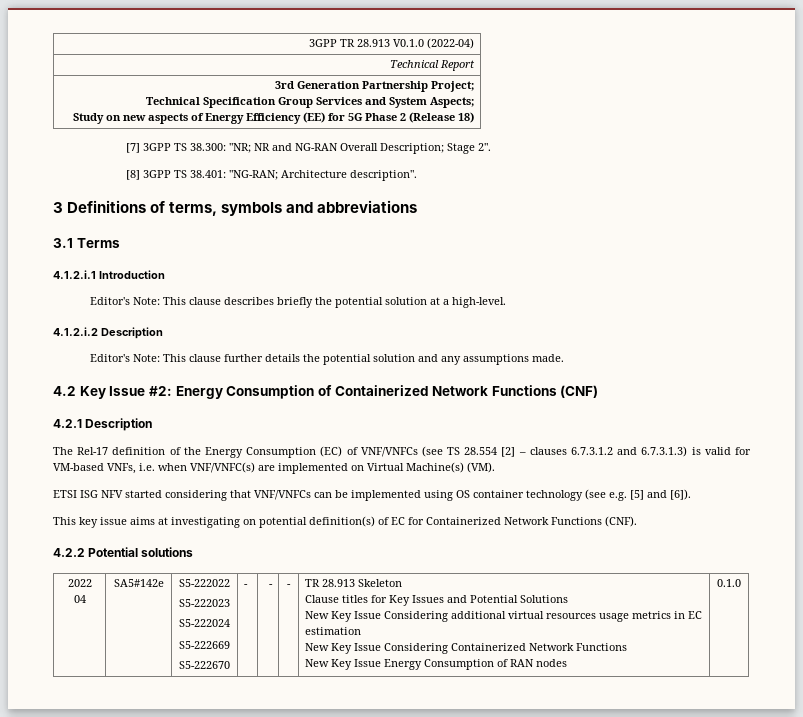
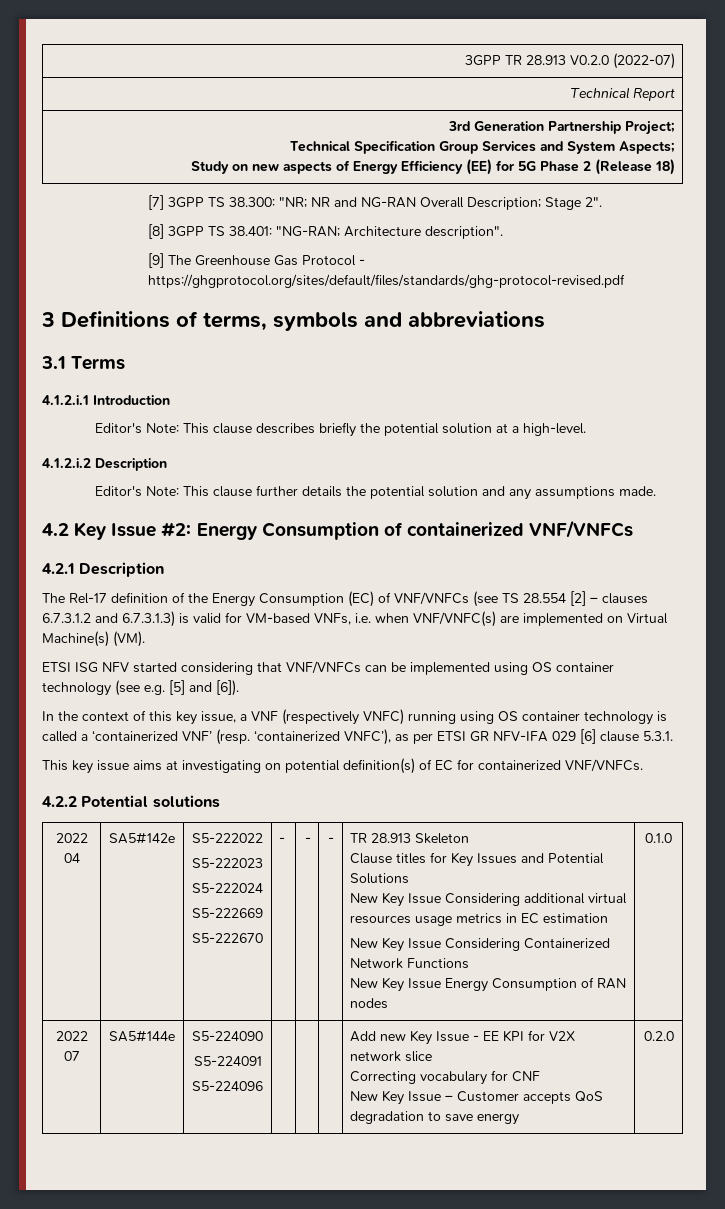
- 3GPP TR 28.913 V0.1.0 (2022-04)
+ 3GPP TR 28.913 V0.2.0 (2022-07)
+ [9] The Greenhouse Gas Protocol - https://ghgprotocol.org/sites/default/files/standards/ghg-protocol-revised.pdf
- 4.2 Key Issue #2: Energy Consumption of Containerized Network Functions (CNF)
+ 4.2 Key Issue #2: Energy Consumption of containerized VNF/VNFCs
+ In the context of this key issue, a VNF (respectively VNFC) running using OS container technology is called a ‘containerized VNF’ (resp. ‘containerized VNFC’), as per ETSI GR NFV-IFA 029 [6] clause 5.3.1.
- This key issue aims at investigating on potential definition(s) of EC for Containerized Network Functions (CNF).
+ This key issue aims at investigating on potential definition(s) of EC for containerized VNF/VNFCs.
+ 2022 07 | SA5#144e | S5-224090
+ S5-224091
+ S5-224096 | | | | Add new Key Issue - EE KPI for V2X network slice
+ Correcting vocabulary for CNF
+ New Key Issue – Customer accepts QoS degradation to save energy | 0.2.0

